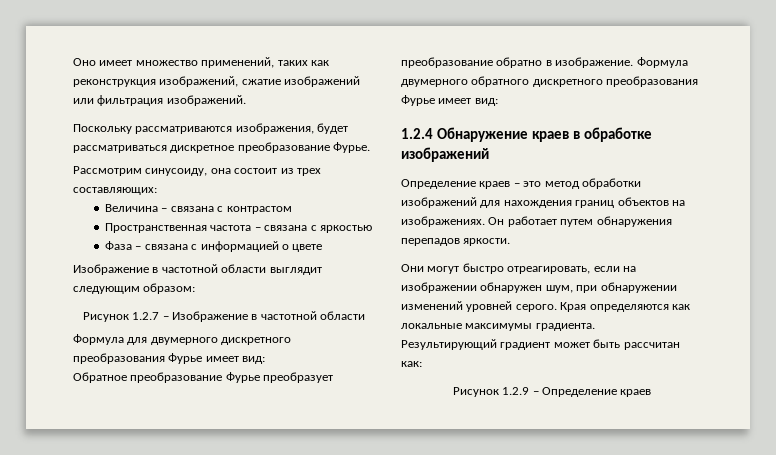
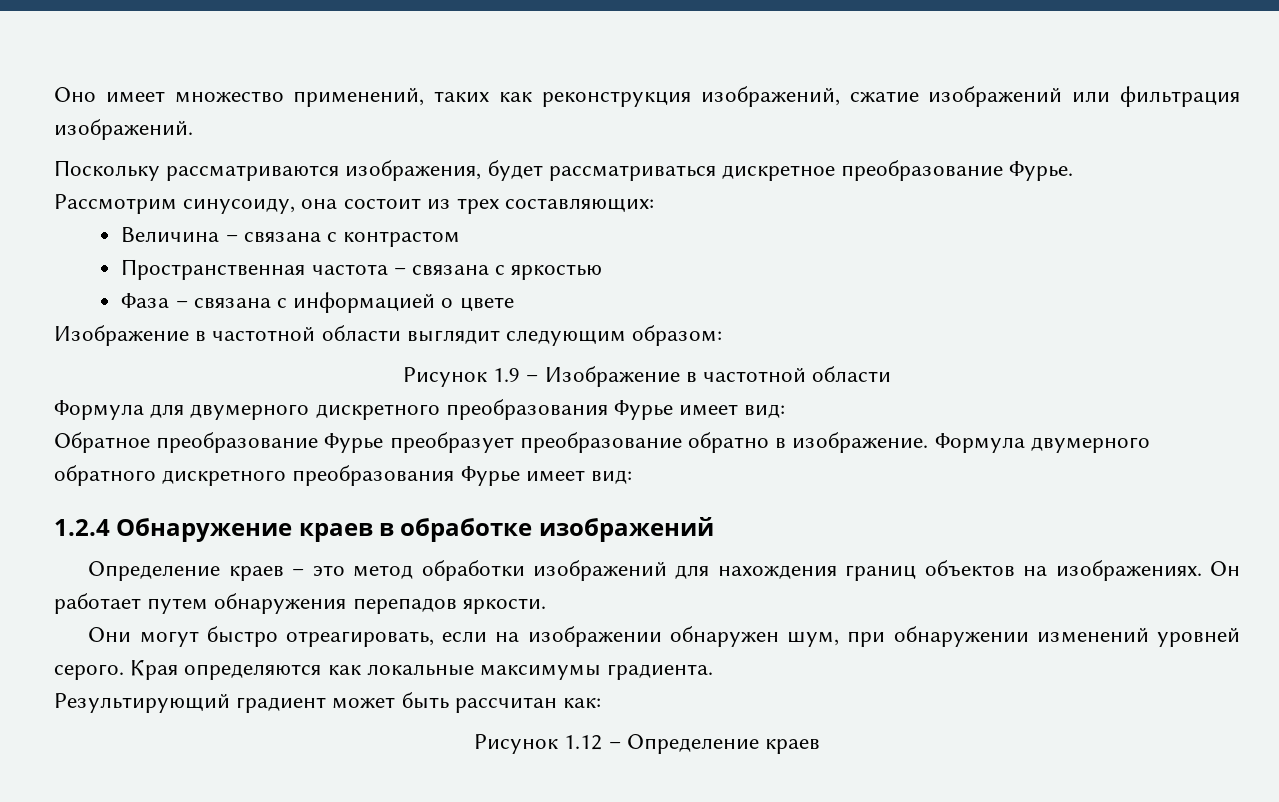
- Рисунок 1.2.7 – Изображение в частотной области
+ Рисунок 1.9 – Изображение в частотной области
- Рисунок 1.2.9 – Определение краев
+ Рисунок 1.12 – Определение краев

